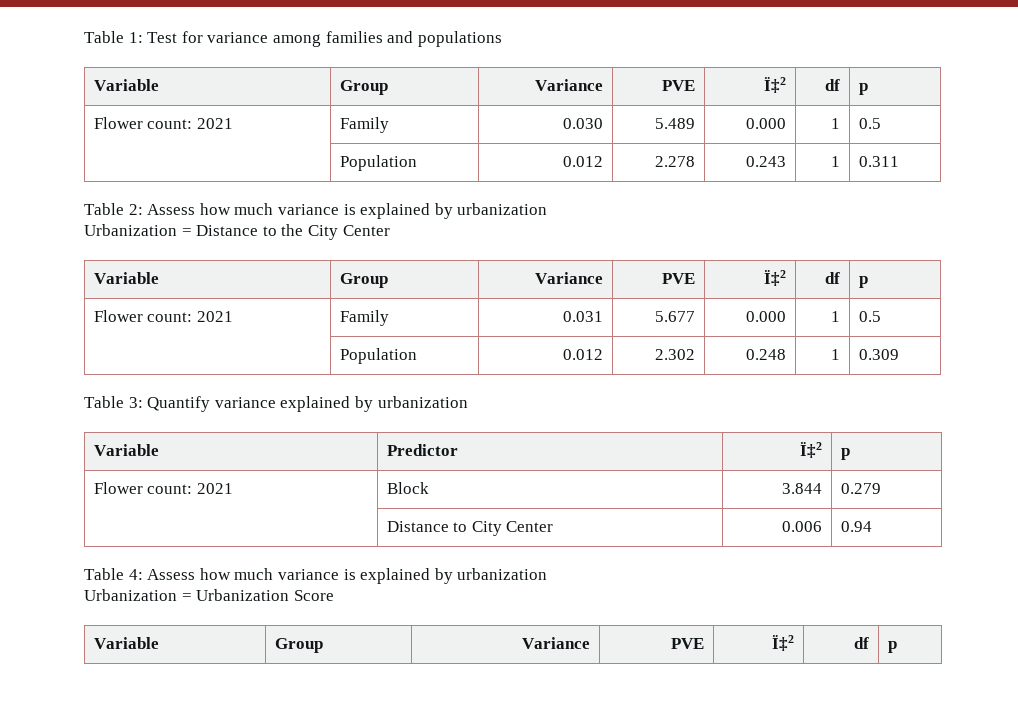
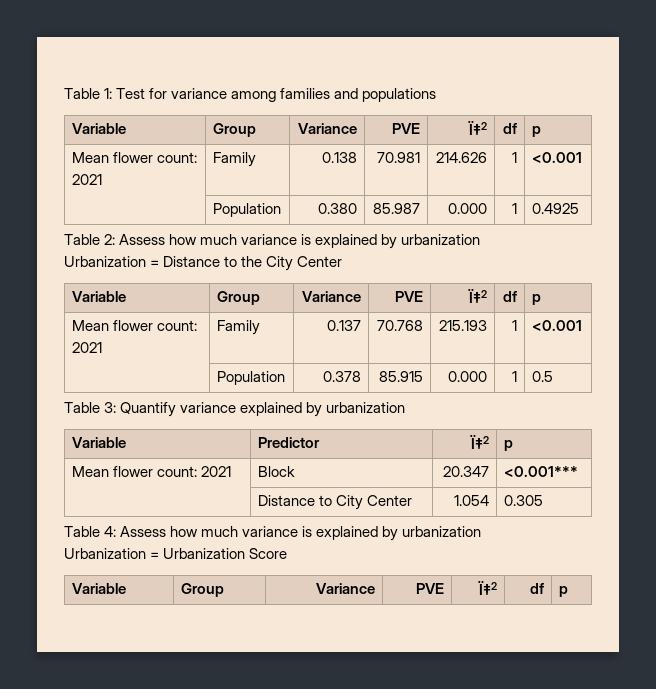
- Flower count: 2021 | Family | 0.030 | 5.489 | 0.000 | 1 | 0.5
- | Population | 0.012 | 2.278 | 0.243 | 1 | 0.311
+ Mean flower count: 2021 | Family | 0.138 | 70.981 | 214.626 | 1 | <0.001
+ | Population | 0.380 | 85.987 | 0.000 | 1 | 0.4925
- Flower count: 2021 | Family | 0.031 | 5.677 | 0.000 | 1 | 0.5
- | Population | 0.012 | 2.302 | 0.248 | 1 | 0.309
+ Mean flower count: 2021 | Family | 0.137 | 70.768 | 215.193 | 1 | <0.001
+ | Population | 0.378 | 85.915 | 0.000 | 1 | 0.5
- Flower count: 2021 | Block | 3.844 | 0.279
+ Mean flower count: 2021 | Block | 20.347 | <0.001***
- | Distance to City Center | 0.006 | 0.94
+ | Distance to City Center | 1.054 | 0.305

